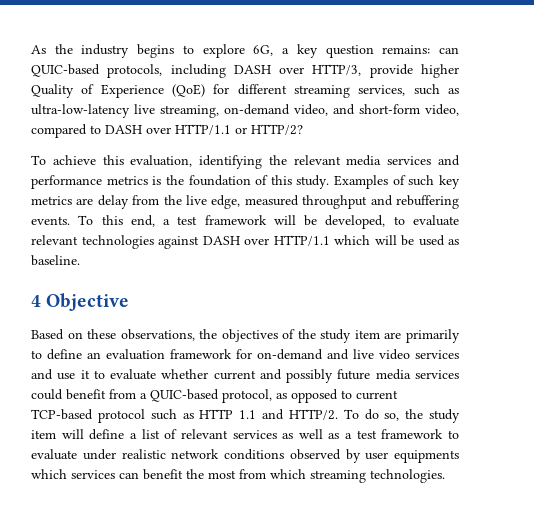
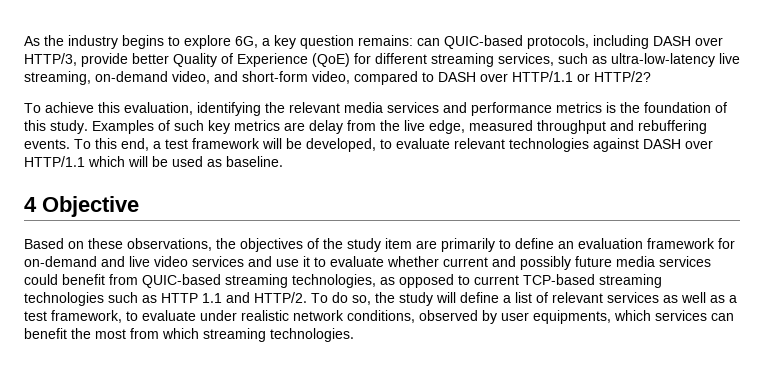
- As the industry begins to explore 6G, a key question remains: can QUIC-based protocols, including DASH over HTTP/3, provide higher Quality of Experience (QoE) for different streaming services, such as ultra-low-latency live streaming, on-demand video, and short-form video, compared to DASH over HTTP/1.1 or HTTP/2?
+ As the industry begins to explore 6G, a key question remains: can QUIC-based protocols, including DASH over HTTP/3, provide better Quality of Experience (QoE) for different streaming services, such as ultra-low-latency live streaming, on-demand video, and short-form video, compared to DASH over HTTP/1.1 or HTTP/2?
- Based on these observations, the objectives of the study item are primarily to define an evaluation framework for on-demand and live video services and use it to evaluate whether current and possibly future media services could benefit from a QUIC-based protocol, as opposed to current TCP-based protocol such as HTTP 1.1 and HTTP/2.
+ Based on these observations, the objectives of the study item are primarily to define an evaluation framework for on-demand and live video services and use it to evaluate whether current and possibly future media services could benefit from QUIC-based streaming technologies, as opposed to current TCP-based streaming technologies such as HTTP 1.1 and HTTP/2.
- To do so, the study item will define a list of relevant services as well as a test framework to evaluate under realistic network conditions observed by user equipments which services can benefit the most from which streaming technologies.
+ To do so, the study will define a list of relevant services as well as a test framework, to evaluate under realistic network conditions, observed by user equipments, which services can benefit the most from which streaming technologies.

